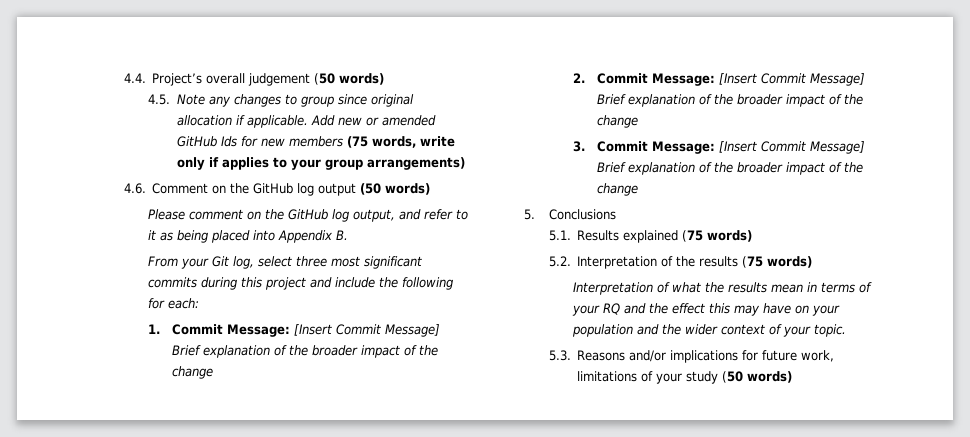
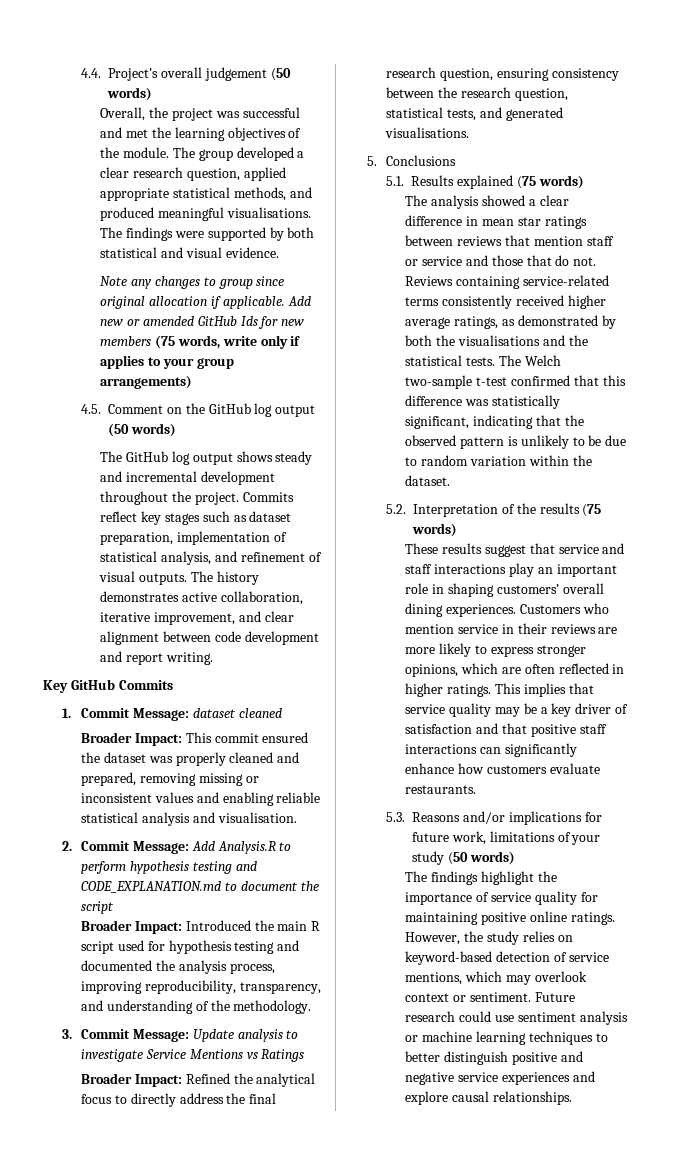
- 4.5. Note any changes to group since original allocation if applicable.
+ Overall, the project was successful and met the learning objectives of the module. The group developed a clear research question, applied appropriate statistical methods, and produced meaningful visualisations. The findings were supported by both statistical and visual evidence.
+ Note any changes to group since original allocation if applicable.
- 4.6. Comment on the GitHub log output (50 words)
+ 4.5. Comment on the GitHub log output (50 words)
- Please comment on the GitHub log output, and refer to it as being placed into Appendix B.
- From your Git log, select three most significant commits during this project and include the following for each:
- 1. Commit Message: [Insert Commit Message] Brief explanation of the broader impact of the change
- 2. Commit Message: [Insert Commit Message] Brief explanation of the broader impact of the change
- 3. Commit Message: [Insert Commit Message] Brief explanation of the broader impact of the change
+ The GitHub log output shows steady and incremental development throughout the project. Commits reflect key stages such as dataset preparation, implementation of statistical analysis, and refinement of visual outputs. The history demonstrates active collaboration, iterative improvement, and clear alignment between code development and report writing.
+ Key GitHub Commits
+ 1. Commit Message: dataset cleaned
+ Broader Impact: This commit ensured the dataset was properly cleaned and prepared, removing missing or inconsistent values and enabling reliable statistical analysis and visualisation.
+ 2. Commit Message: Add Analysis.R to perform hypothesis testing and CODE_EXPLANATION.md to document the script
+ Broader Impact: Introduced the main R script used for hypothesis testing and documented the analysis process, improving reproducibility, transparency, and understanding of the methodology.
+ 3. Commit Message: Update analysis to investigate Service Mentions vs Ratings
+ Broader Impact: Refined the analytical focus to directly address the final research question, ensuring consistency between the research question, statistical tests, and generated visualisations.
+ The analysis showed a clear difference in mean star ratings between reviews that mention staff or service and those that do not. Reviews containing service-related terms consistently received higher average ratings, as demonstrated by both the visualisations and the statistical tests. The Welch two-sample t-test confirmed that this difference was statistically significant, indicating that the observed pattern is unlikely to be due to random variation within the dataset.
- Interpretation of what the results mean in terms of your RQ and the effect this may have on your population and the wider context of your topic.
+ These results suggest that service and staff interactions play an important role in shaping customers’ overall dining experiences. Customers who mention service in their reviews are more likely to express stronger opinions, which are often reflected in higher ratings. This implies that service quality may be a key driver of satisfaction and that positive staff interactions can significantly enhance how customers evaluate restaurants.
+ The findings highlight the importance of service quality for maintaining positive online ratings. However, the study relies on keyword-based detection of service mentions, which may overlook context or sentiment. Future research could use sentiment analysis or machine learning techniques to better distinguish positive and negative service experiences and explore causal relationships.

